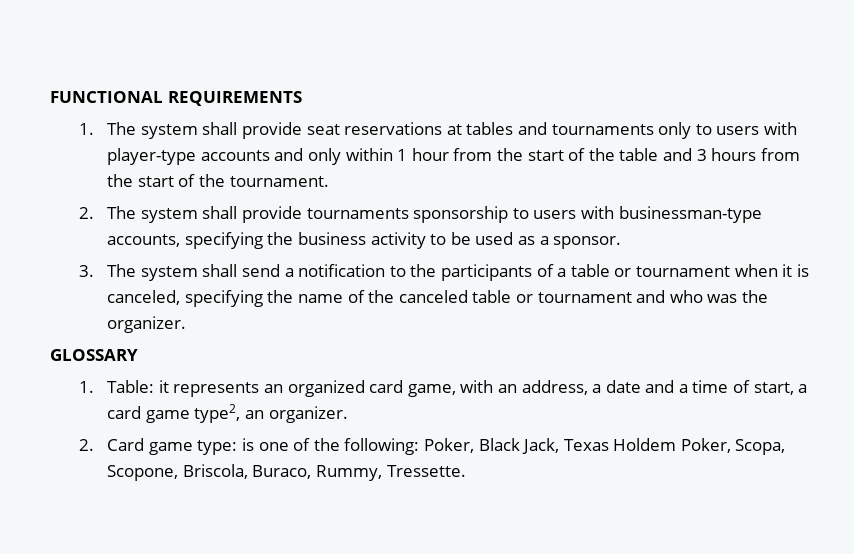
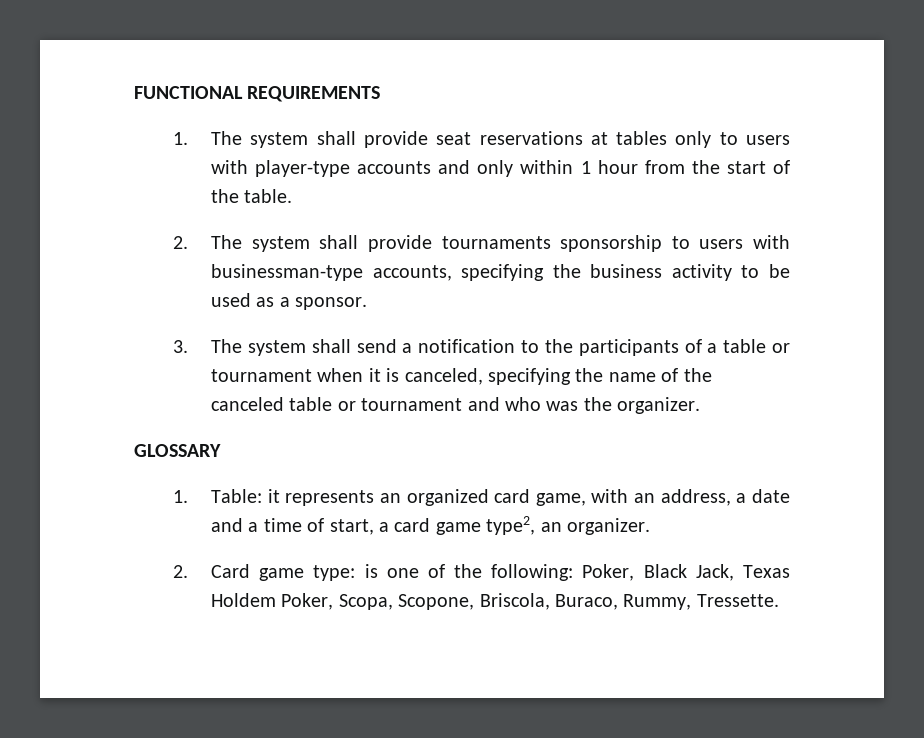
- 1. The system shall provide seat reservations at tables and tournaments only to users with player-type accounts and only within 1 hour from the start of the table and 3 hours from the start of the tournament.
+ 1. The system shall provide seat reservations at tables only to users with player-type accounts and only within 1 hour from the start of the table.

